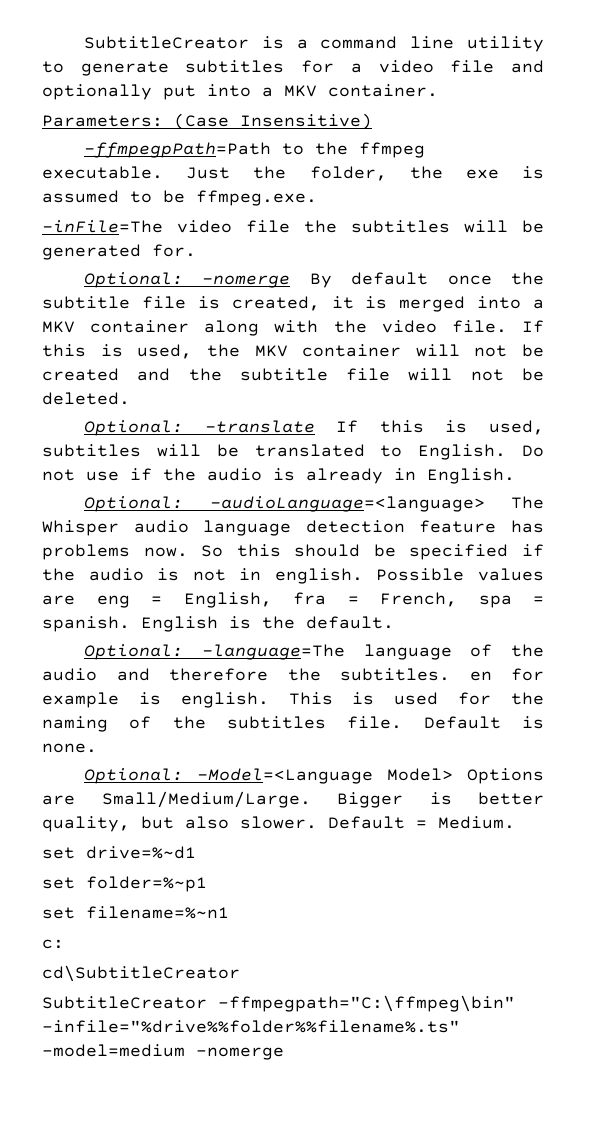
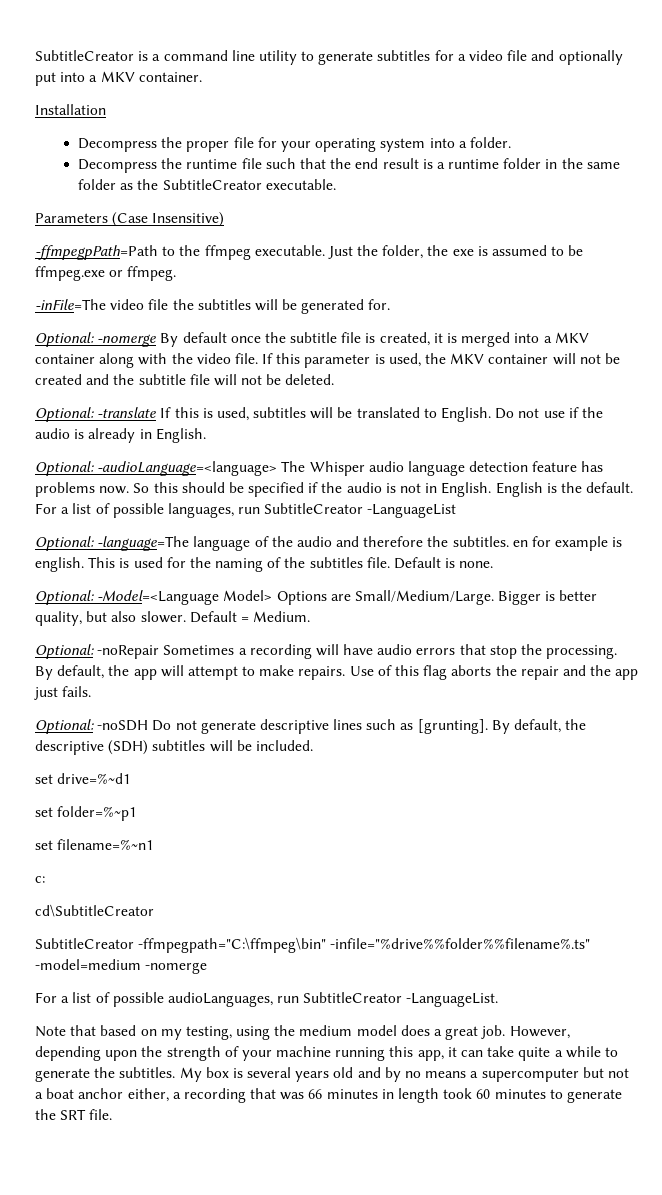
- Parameters: (Case Insensitive)
+ Installation
+ Decompress the proper file for your operating system into a folder.
+ Decompress the runtime file such that the end result is a runtime folder in the same folder as the SubtitleCreator executable.
+ Parameters (Case Insensitive)
- Just the folder, the exe is assumed to be ffmpeg.exe.
+ Just the folder, the exe is assumed to be ffmpeg.exe or ffmpeg.
- If this is used, the MKV container will not be created and the subtitle file will not be deleted.
+ If this parameter is used, the MKV container will not be created and the subtitle file will not be deleted.
- So this should be specified if the audio is not in english. Possible values are eng = English, fra = French, spa = spanish. English is the default.
+ So this should be specified if the audio is not in English. English is the default. For a list of possible languages, run SubtitleCreator -LanguageList
+ Optional: -noRepair Sometimes a recording will have audio errors that stop the processing. By default, the app will attempt to make repairs. Use of this flag aborts the repair and the app just fails.
+ Optional: -noSDH Do not generate descriptive lines such as [grunting]. By default, the descriptive (SDH) subtitles will be included.
+ For a list of possible audioLanguages, run SubtitleCreator -LanguageList.
+ Note that based on my testing, using the medium model does a great job. However, depending upon the strength of your machine running this app, it can take quite a while to generate the subtitles. My box is several years old and by no means a supercomputer but not a boat anchor either, a recording that was 66 minutes in length took 60 minutes to generate the SRT file.

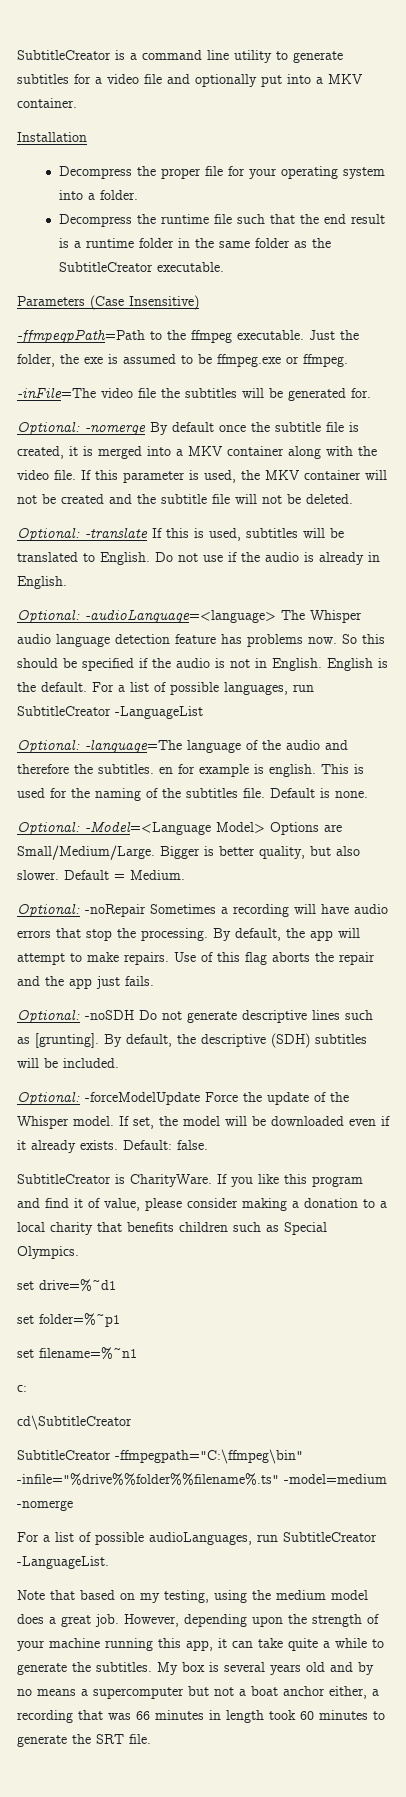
+ Optional: -forceModelUpdate Force the update of the Whisper model. If set, the model will be downloaded even if it already exists. Default: false.
+ SubtitleCreator is CharityWare. If you like this program and find it of value, please consider making a donation to a local charity that benefits children such as Special Olympics.

